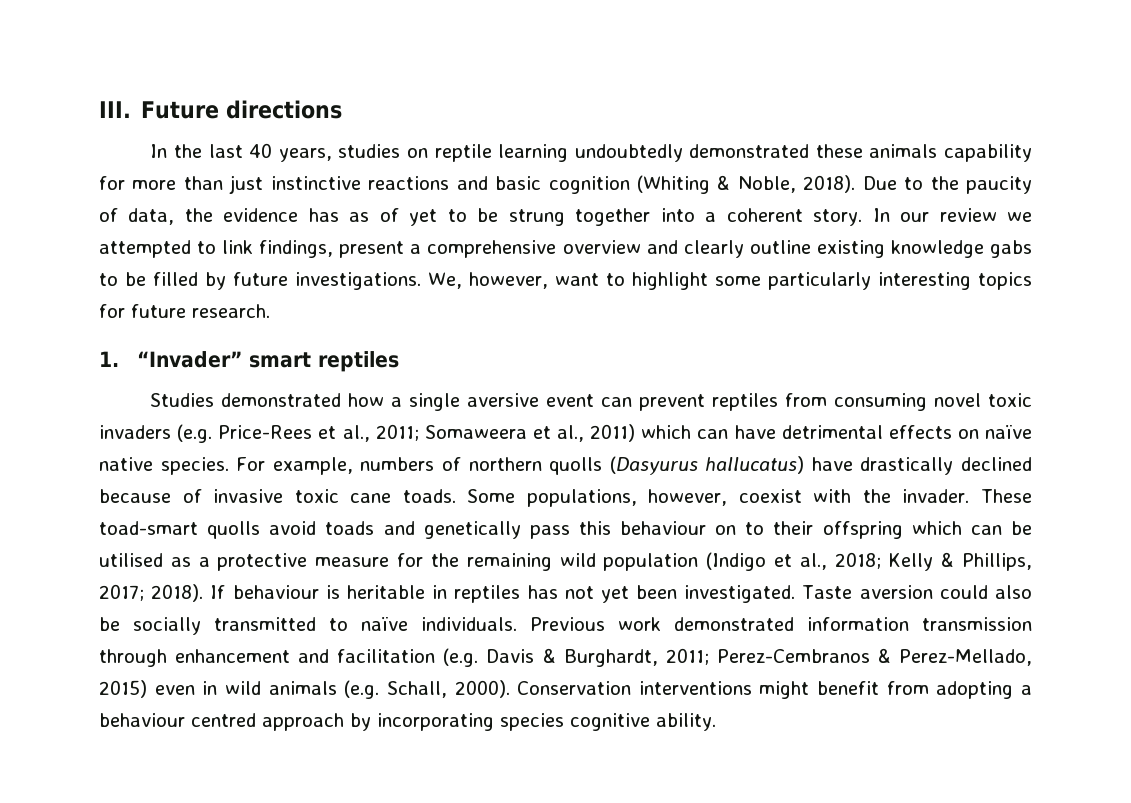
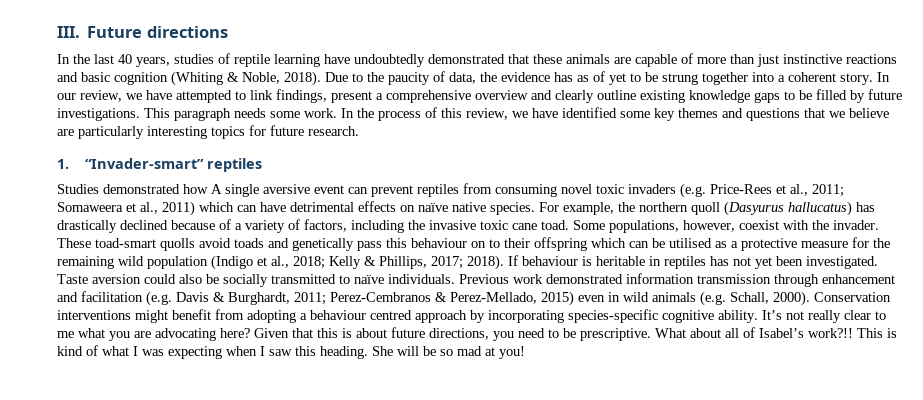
- In the last 40 years, studies on reptile learning undoubtedly demonstrated these animals capability for more than just instinctive reactions and basic cognition (Whiting & Noble, 2018).
+ In the last 40 years, studies of reptile learning have undoubtedly demonstrated that these animals are capable of more than just instinctive reactions and basic cognition (Whiting & Noble, 2018).
- In our review we attempted to link findings, present a comprehensive overview and clearly outline existing knowledge gabs to be filled by future investigations.
+ In our review, we have attempted to link findings, present a comprehensive overview and clearly outline existing knowledge gaps to be filled by future investigations.
- We, however, want to highlight some particularly interesting topics for future research.
+ This paragraph needs some work. In the process of this review, we have identified some key themes and questions that we believe are particularly interesting topics for future research.
- 1. “Invader” smart reptiles
+ 1. “Invader-smart” reptiles
- Studies demonstrated how a single aversive event can prevent reptiles from consuming novel toxic invaders (e.g. Price-Rees et al., 2011; Somaweera et al., 2011) which can have detrimental effects on naïve native species.
+ Studies demonstrated how A single aversive event can prevent reptiles from consuming novel toxic invaders (e.g. Price-Rees et al., 2011; Somaweera et al., 2011) which can have detrimental effects on naïve native species.
- For example, numbers of northern quolls (Dasyurus hallucatus) have drastically declined because of invasive toxic cane toads.
+ For example, the northern quoll (Dasyurus hallucatus) has drastically declined because of a variety of factors, including the invasive toxic cane toad.
- Conservation interventions might benefit from adopting a behaviour centred approach by incorporating species cognitive ability.
+ Conservation interventions might benefit from adopting a behaviour centred approach by incorporating species-specific cognitive ability.
+ It’s not really clear to me what you are advocating here? Given that this is about future directions, you need to be prescriptive. What about all of Isabel’s work?!! This is kind of what I was expecting when I saw this heading. She will be so mad at you!

